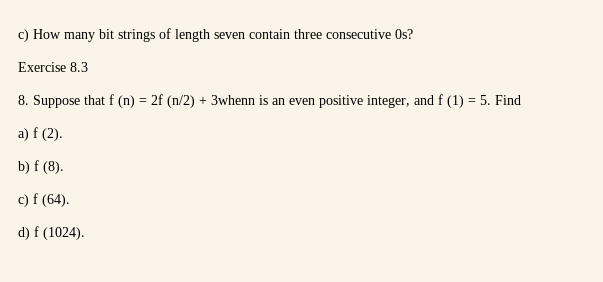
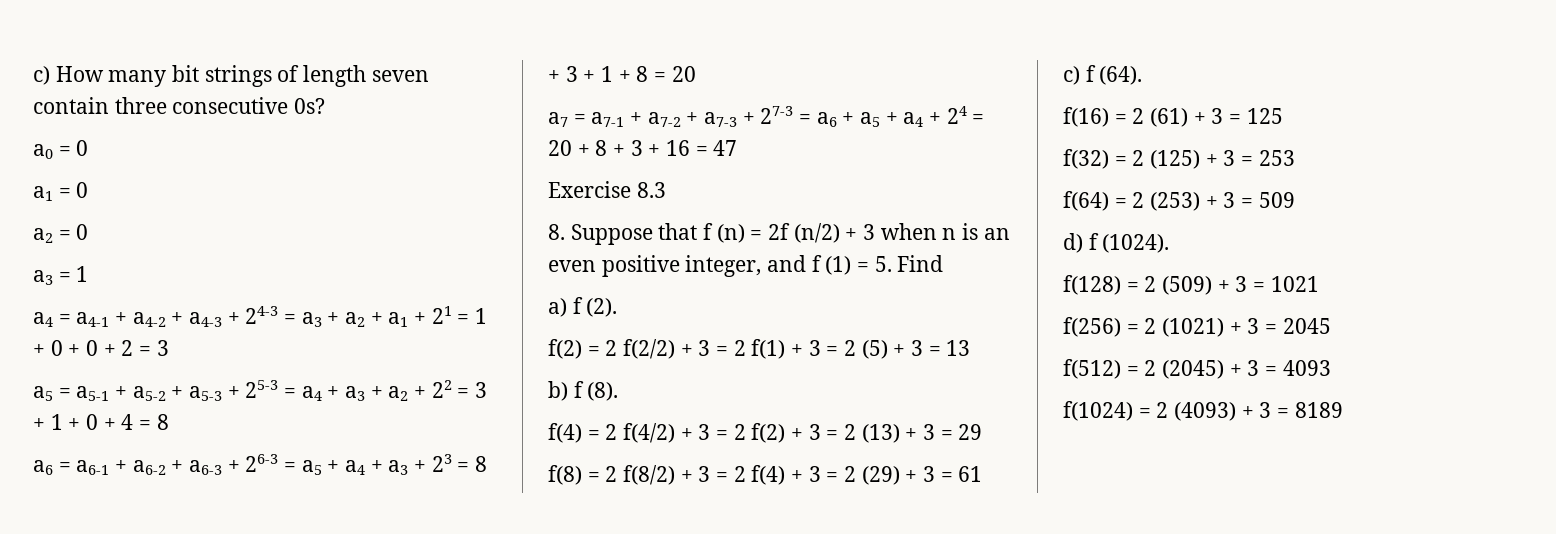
+ a0 = 0
+ a1 = 0
+ a2 = 0
+ a3 = 1
+ a4 = a4-1 + a4-2 + a4-3 + 24-3 = a3 + a2 + a1 + 21 = 1 + 0 + 0 + 2 = 3
+ a5 = a5-1 + a5-2 + a5-3 + 25-3 = a4 + a3 + a2 + 22 = 3 + 1 + 0 + 4 = 8
+ a6 = a6-1 + a6-2 + a6-3 + 26-3 = a5 + a4 + a3 + 23 = 8 + 3 + 1 + 8 = 20
+ a7 = a7-1 + a7-2 + a7-3 + 27-3 = a6 + a5 + a4 + 24 = 20 + 8 + 3 + 16 = 47
- 8. Suppose that f (n) = 2f (n/2) + 3whenn is an even positive integer, and f (1) = 5. Find
+ 8. Suppose that f (n) = 2f (n/2) + 3 when n is an even positive integer, and f (1) = 5. Find
+ f(2) = 2 f(2/2) + 3 = 2 f(1) + 3 = 2 (5) + 3 = 13
  b) f (8).
+ f(4) = 2 f(4/2) + 3 = 2 f(2) + 3 = 2 (13) + 3 = 29
+ f(8) = 2 f(8/2) + 3 = 2 f(4) + 3 = 2 (29) + 3 = 61
  c) f (64).
+ f(16) = 2 (61) + 3 = 125
+ f(32) = 2 (125) + 3 = 253
+ f(64) = 2 (253) + 3 = 509
  d) f (1024).
+ f(128) = 2 (509) + 3 = 1021
+ f(256) = 2 (1021) + 3 = 2045
+ f(512) = 2 (2045) + 3 = 4093
+ f(1024) = 2 (4093) + 3 = 8189

